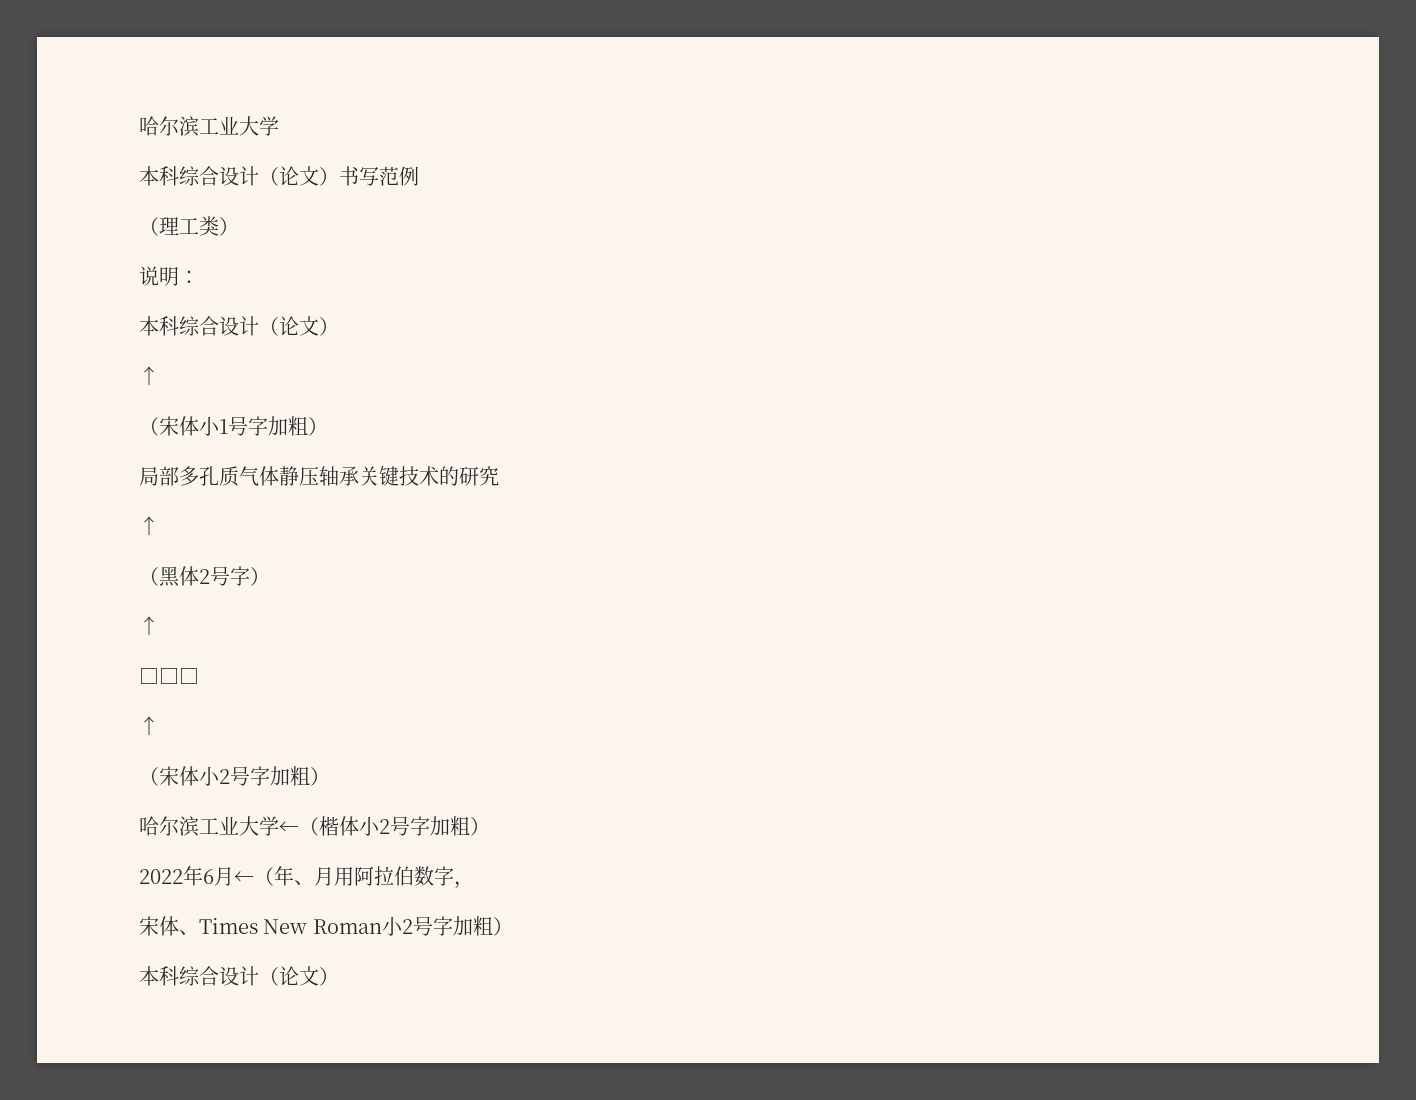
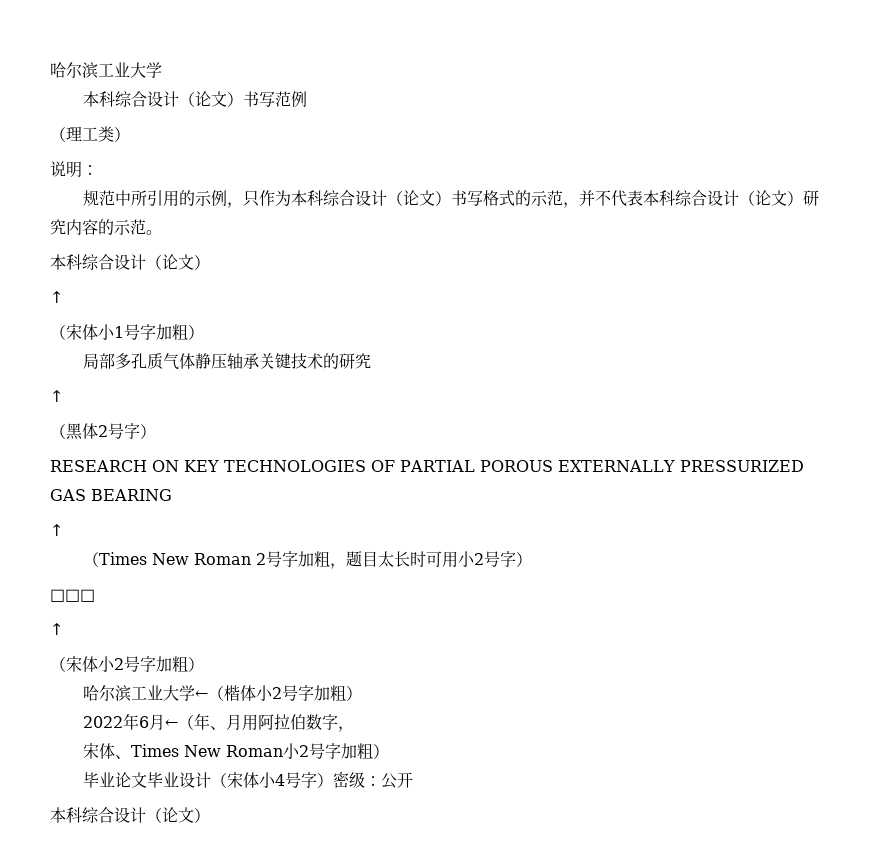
+ 规范中所引用的示例，只作为本科综合设计（论文）书写格式的示范，并不代表本科综合设计（论文）研究内容的示范。
  （黑体2号字）
+ RESEARCH ON KEY TECHNOLOGIES OF PARTIAL POROUS EXTERNALLY PRESSURIZED GAS BEARING
  ↑
+ （Times New Roman 2号字加粗，题目太长时可用小2号字）
+ 毕业论文毕业设计（宋体小4号字）密级：公开

